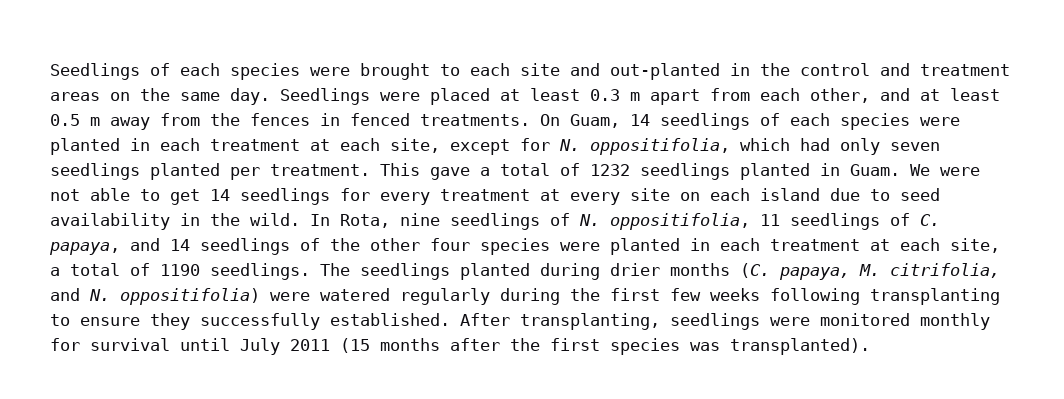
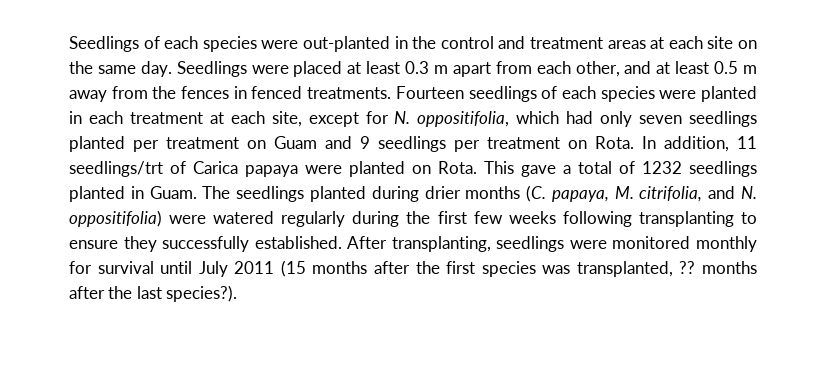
- Seedlings of each species were brought to each site and out-planted in the control and treatment areas on the same day.
+ Seedlings of each species were out-planted in the control and treatment areas at each site on the same day.
- On Guam, 14 seedlings of each species were planted in each treatment at each site, except for N. oppositifolia, which had only seven seedlings planted per treatment.
+ Fourteen seedlings of each species were planted in each treatment at each site, except for N. oppositifolia, which had only seven seedlings planted per treatment on Guam and 9 seedlings per treatment on Rota. In addition, 11 seedlings/trt of Carica papaya were planted on Rota.
- We were not able to get 14 seedlings for every treatment at every site on each island due to seed availability in the wild. In Rota, nine seedlings of N. oppositifolia, 11 seedlings of C. papaya, and 14 seedlings of the other four species were planted in each treatment at each site, a total of 1190 seedlings.
- After transplanting, seedlings were monitored monthly for survival until July 2011 (15 months after the first species was transplanted).
+ After transplanting, seedlings were monitored monthly for survival until July 2011 (15 months after the first species was transplanted, ?? months after the last species?).

